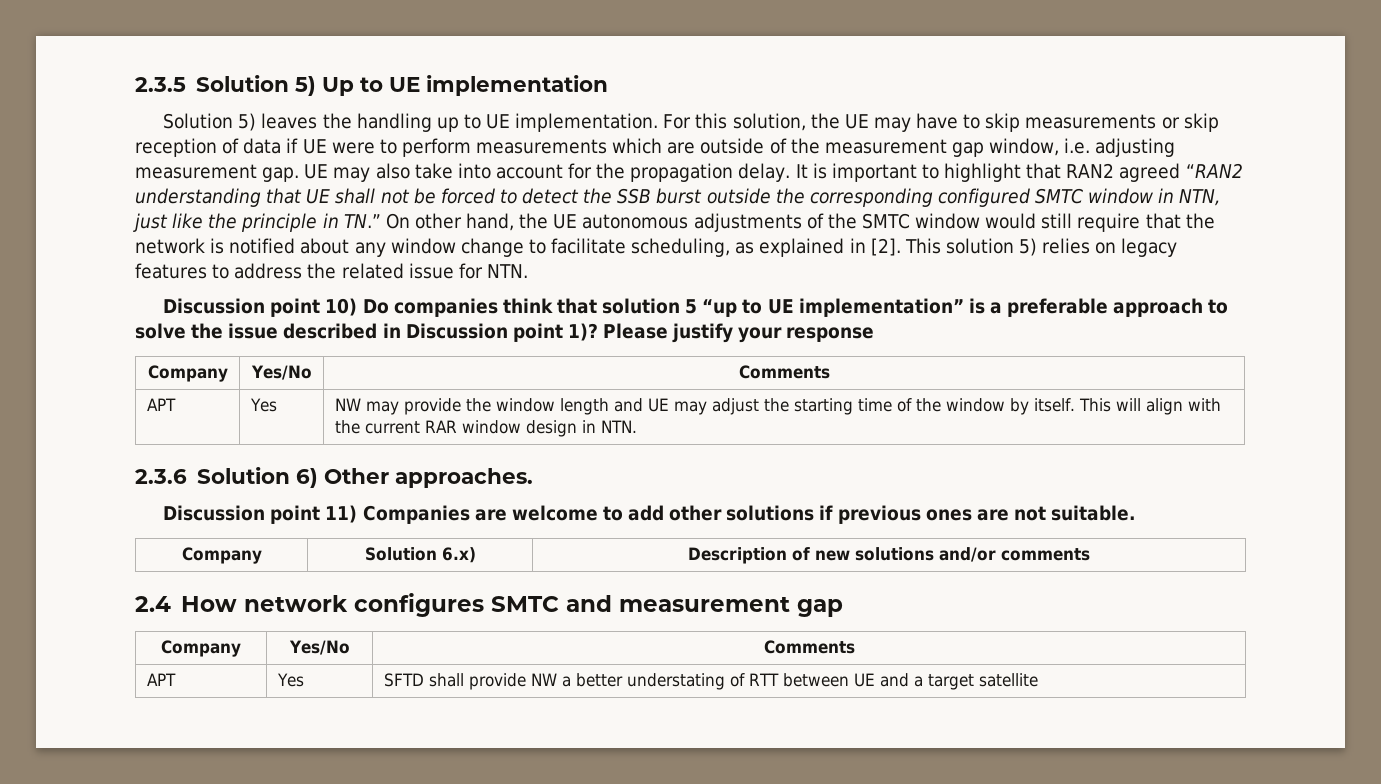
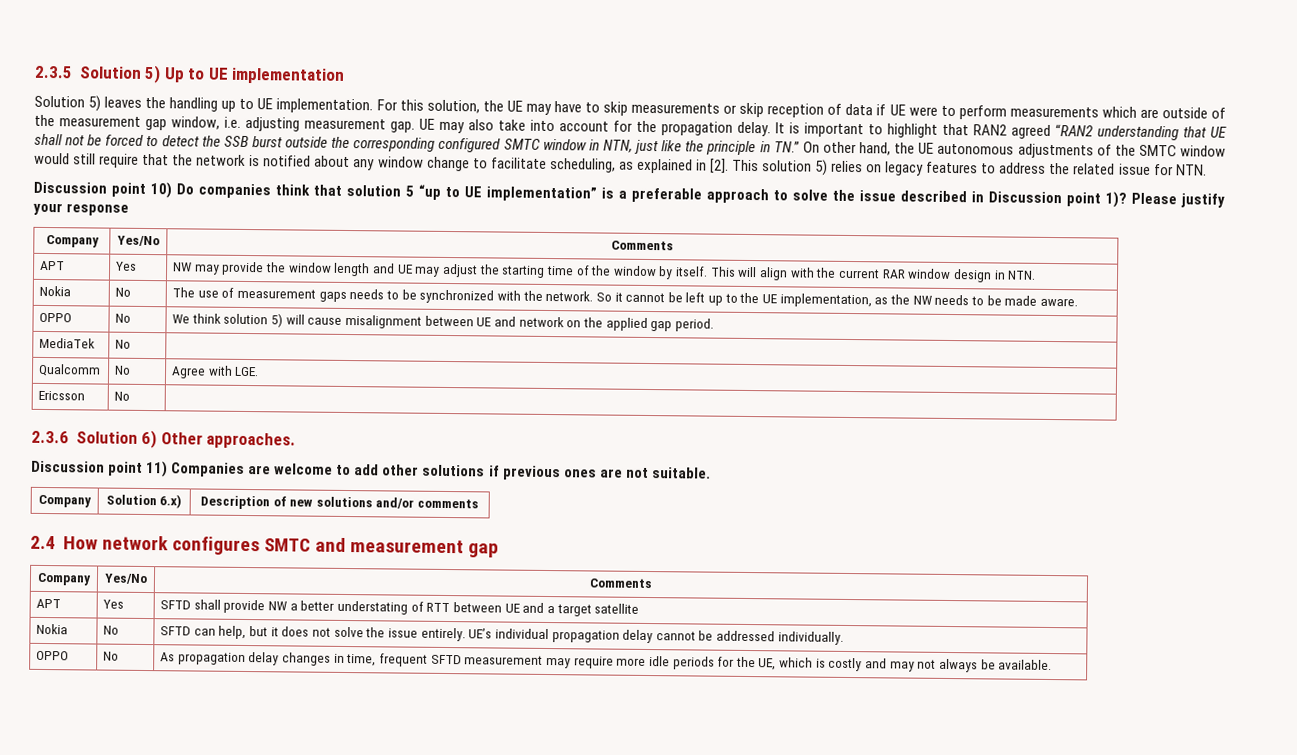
+ Nokia | No | The use of measurement gaps needs to be synchronized with the network. So it cannot be left up to the UE implementation, as the NW needs to be made aware.
+ OPPO | No | We think solution 5) will cause misalignment between UE and network on the applied gap period.
+ MediaTek | No |
+ Qualcomm | No | Agree with LGE.
+ Ericsson | No |
+ Nokia | No | SFTD can help, but it does not solve the issue entirely. UE’s individual propagation delay cannot be addressed individually.
+ OPPO | No | As propagation delay changes in time, frequent SFTD measurement may require more idle periods for the UE, which is costly and may not always be available.

